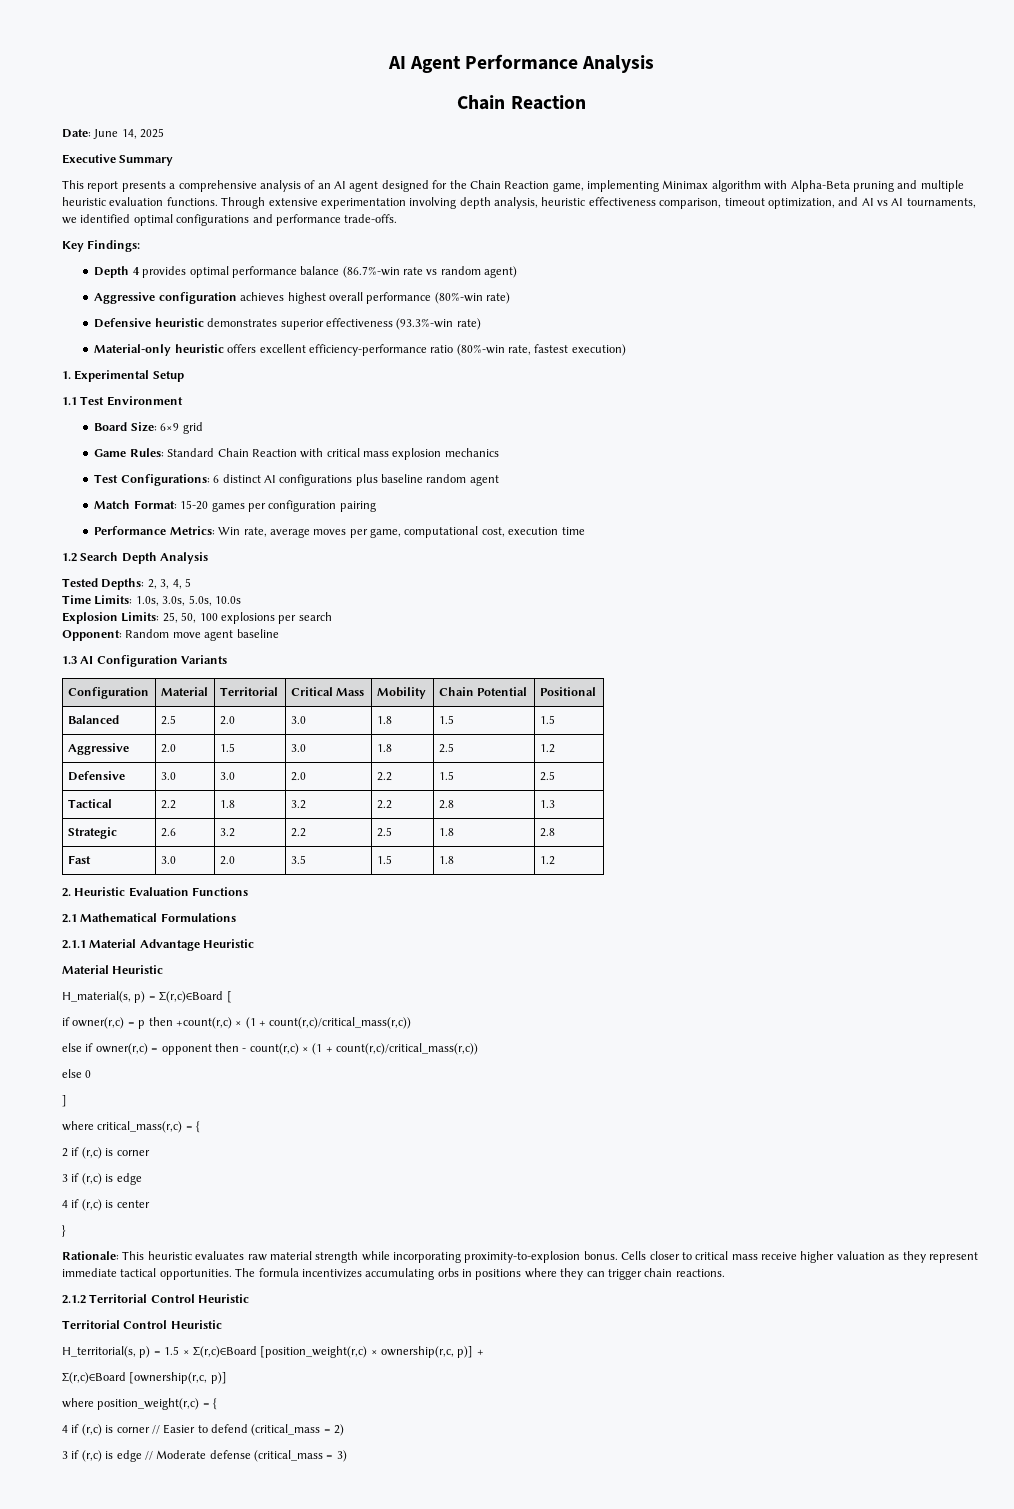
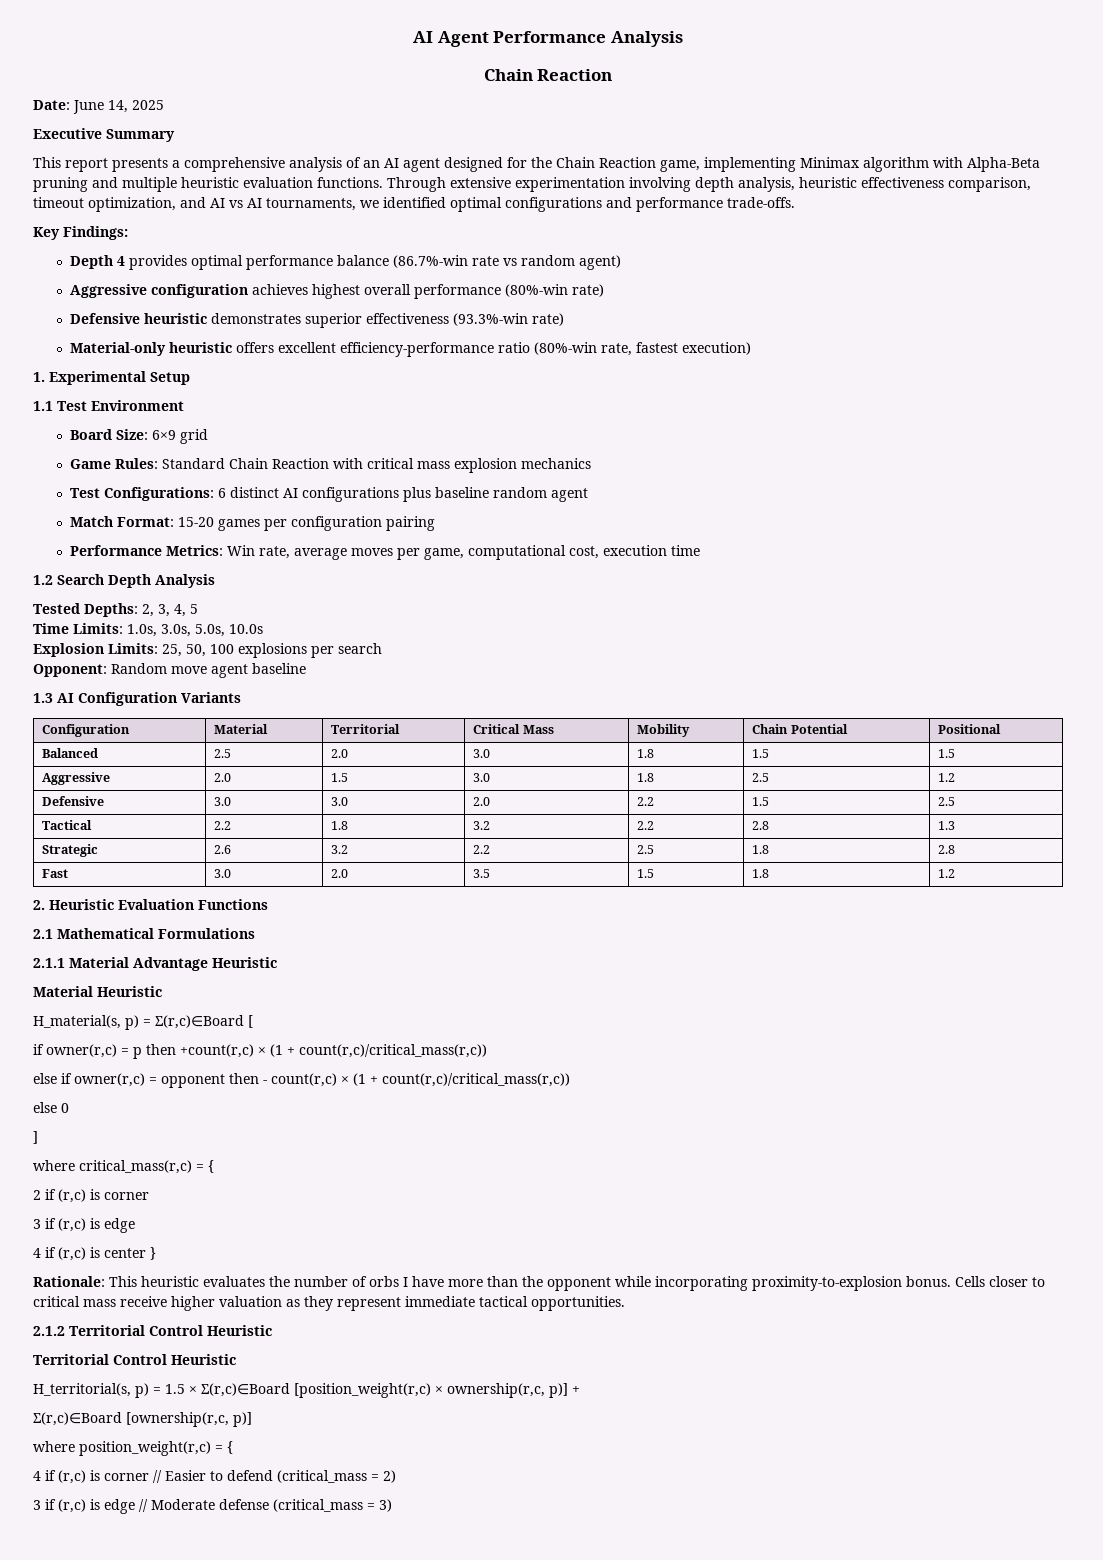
- 4 if (r,c) is center
- }
+ 4 if (r,c) is center }
- Rationale: This heuristic evaluates raw material strength while incorporating proximity-to-explosion bonus.
+ Rationale: This heuristic evaluates the number of orbs I have more than the opponent while incorporating proximity-to-explosion bonus.
- The formula incentivizes accumulating orbs in positions where they can trigger chain reactions.

